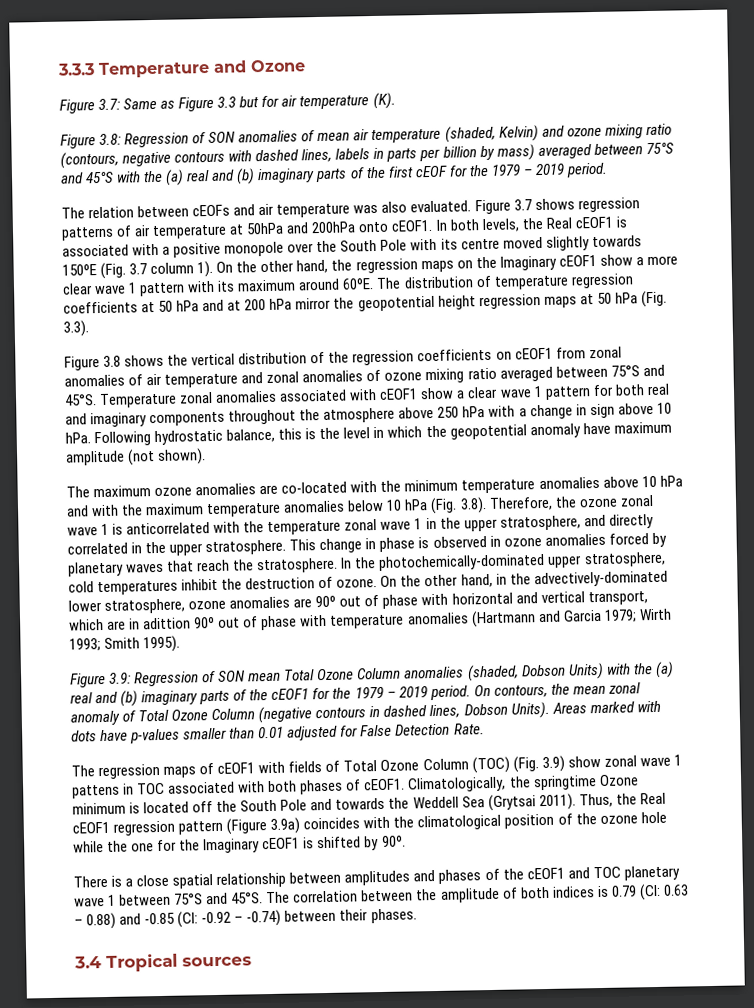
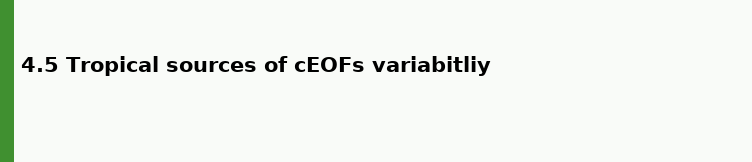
- 3.3.3 Temperature and Ozone
- Figure 3.7: Same as Figure 3.3 but for air temperature (K).
- Figure 3.8: Regression of SON anomalies of mean air temperature (shaded, Kelvin) and ozone mixing ratio (contours, negative contours with dashed lines, labels in parts per billion by mass) averaged between 75°S and 45°S with the (a) real and (b) imaginary parts of the first cEOF for the 1979 – 2019 period.
- The relation between cEOFs and air temperature was also evaluated. Figure 3.7 shows regression patterns of air temperature at 50hPa and 200hPa onto cEOF1. In both levels, the Real cEOF1 is associated with a positive monopole over the South Pole with its centre moved slightly towards 150ºE (Fig. 3.7 column 1). On the other hand, the regression maps on the Imaginary cEOF1 show a more clear wave 1 pattern with its maximum around 60ºE. The distribution of temperature regression coefficients at 50 hPa and at 200 hPa mirror the geopotential height regression maps at 50 hPa (Fig. 3.3).
- Figure 3.8 shows the vertical distribution of the regression coefficients on cEOF1 from zonal anomalies of air temperature and zonal anomalies of ozone mixing ratio averaged between 75°S and 45°S. Temperature zonal anomalies associated with cEOF1 show a clear wave 1 pattern for both real and imaginary components throughout the atmosphere above 250 hPa with a change in sign above 10 hPa. Following hydrostatic balance, this is the level in which the geopotential anomaly have maximum amplitude (not shown).
- The maximum ozone anomalies are co-located with the minimum temperature anomalies above 10 hPa and with the maximum temperature anomalies below 10 hPa (Fig. 3.8). Therefore, the ozone zonal wave 1 is anticorrelated with the temperature zonal wave 1 in the upper stratosphere, and directly correlated in the upper stratosphere. This change in phase is observed in ozone anomalies forced by planetary waves that reach the stratosphere. In the photochemically-dominated upper stratosphere, cold temperatures inhibit the destruction of ozone. On the other hand, in the advectively-dominated lower stratosphere, ozone anomalies are 90º out of phase with horizontal and vertical transport, which are in adittion 90º out of phase with temperature anomalies (Hartmann and Garcia 1979; Wirth 1993; Smith 1995).
- Figure 3.9: Regression of SON mean Total Ozone Column anomalies (shaded, Dobson Units) with the (a) real and (b) imaginary parts of the cEOF1 for the 1979 – 2019 period. On contours, the mean zonal anomaly of Total Ozone Column (negative contours in dashed lines, Dobson Units). Areas marked with dots have p-values smaller than 0.01 adjusted for False Detection Rate.
- The regression maps of cEOF1 with fields of Total Ozone Column (TOC) (Fig. 3.9) show zonal wave 1 pattens in TOC associated with both phases of cEOF1. Climatologically, the springtime Ozone minimum is located off the South Pole and towards the Weddell Sea (Grytsai 2011). Thus, the Real cEOF1 regression pattern (Figure 3.9a) coincides with the climatological position of the ozone hole while the one for the Imaginary cEOF1 is shifted by 90º.
- There is a close spatial relationship between amplitudes and phases of the cEOF1 and TOC planetary wave 1 between 75°S and 45°S. The correlation between the amplitude of both indices is 0.79 (CI: 0.63 – 0.88) and -0.85 (CI: -0.92 – -0.74) between their phases.
- 3.4 Tropical sources
+ 4.5 Tropical sources of cEOFs variabitliy

